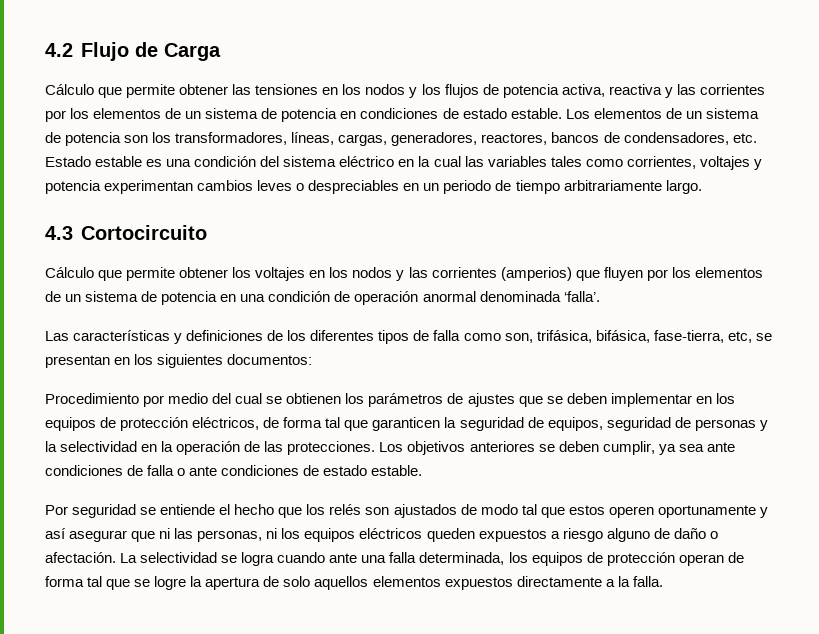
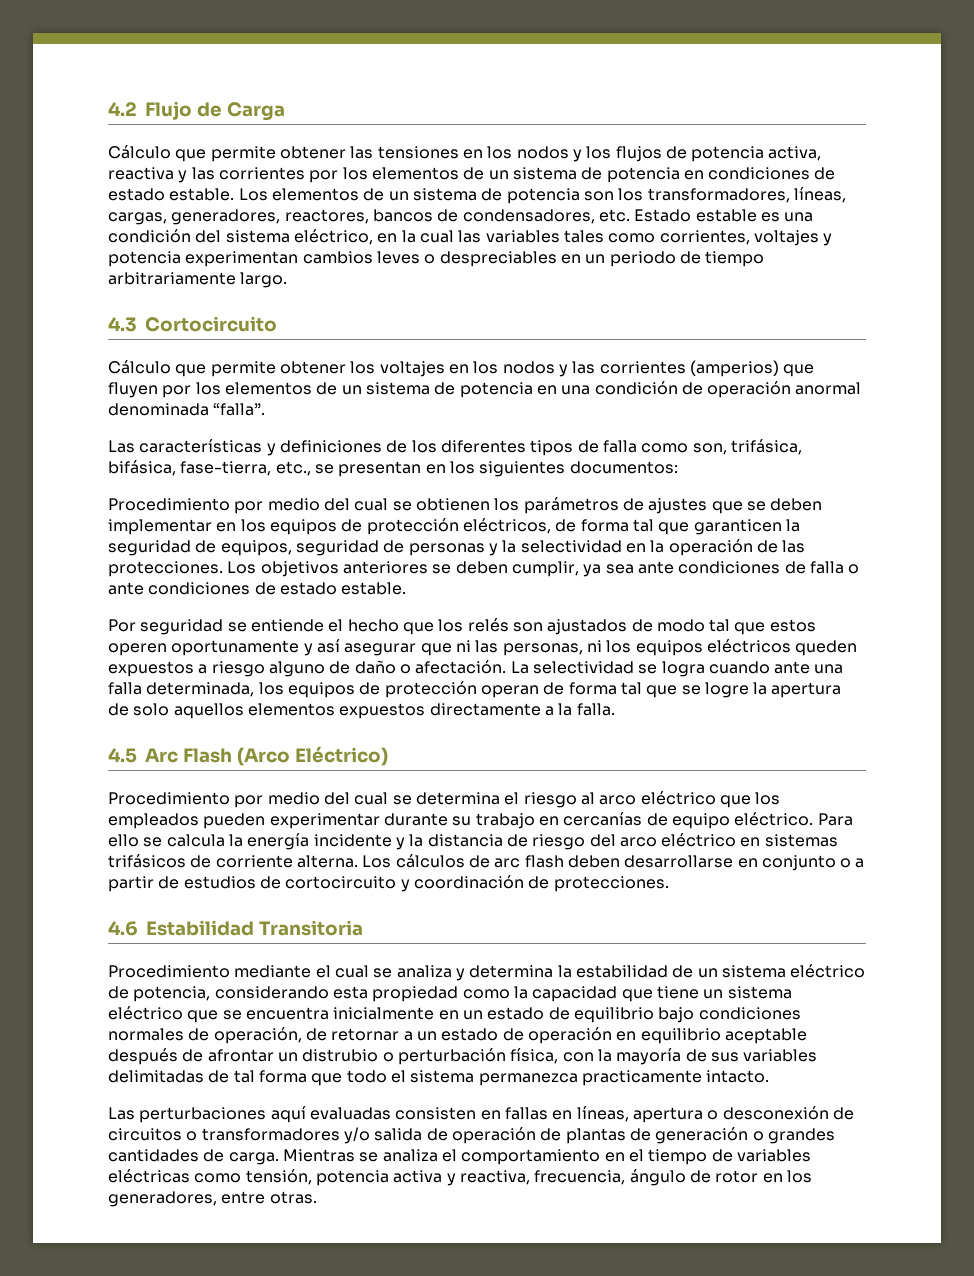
- Los elementos de un sistema de potencia son los transformadores, líneas, cargas, generadores, reactores, bancos de condensadores, etc. Estado estable es una condición del sistema eléctrico en la cual las variables tales como corrientes, voltajes y potencia experimentan cambios leves o despreciables en un periodo de tiempo arbitrariamente largo.
+ Los elementos de un sistema de potencia son los transformadores, líneas, cargas, generadores, reactores, bancos de condensadores, etc. Estado estable es una condición del sistema eléctrico, en la cual las variables tales como corrientes, voltajes y potencia experimentan cambios leves o despreciables en un periodo de tiempo arbitrariamente largo.
- Cálculo que permite obtener los voltajes en los nodos y las corrientes (amperios) que fluyen por los elementos de un sistema de potencia en una condición de operación anormal denominada ‘falla’.
+ Cálculo que permite obtener los voltajes en los nodos y las corrientes (amperios) que fluyen por los elementos de un sistema de potencia en una condición de operación anormal denominada “falla”.
- Las características y definiciones de los diferentes tipos de falla como son, trifásica, bifásica, fase-tierra, etc, se presentan en los siguientes documentos:
+ Las características y definiciones de los diferentes tipos de falla como son, trifásica, bifásica, fase-tierra, etc., se presentan en los siguientes documentos:
+ 4.5 Arc Flash (Arco Eléctrico)
+ Procedimiento por medio del cual se determina el riesgo al arco eléctrico que los empleados pueden experimentar durante su trabajo en cercanías de equipo eléctrico. Para ello se calcula la energía incidente y la distancia de riesgo del arco eléctrico en sistemas trifásicos de corriente alterna. Los cálculos de arc flash deben desarrollarse en conjunto o a partir de estudios de cortocircuito y coordinación de protecciones.
+ 4.6 Estabilidad Transitoria
+ Procedimiento mediante el cual se analiza y determina la estabilidad de un sistema eléctrico de potencia, considerando esta propiedad como la capacidad que tiene un sistema eléctrico que se encuentra inicialmente en un estado de equilibrio bajo condiciones normales de operación, de retornar a un estado de operación en equilibrio aceptable después de afrontar un distrubio o perturbación física, con la mayoría de sus variables delimitadas de tal forma que todo el sistema permanezca practicamente intacto.
+ Las perturbaciones aquí evaluadas consisten en fallas en líneas, apertura o desconexión de circuitos o transformadores y/o salida de operación de plantas de generación o grandes cantidades de carga. Mientras se analiza el comportamiento en el tiempo de variables eléctricas como tensión, potencia activa y reactiva, frecuencia, ángulo de rotor en los generadores, entre otras.

